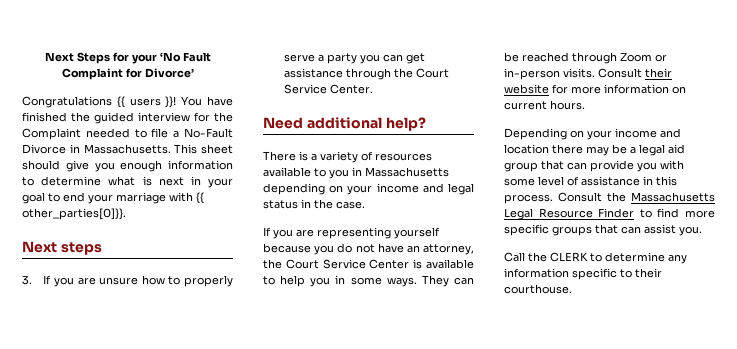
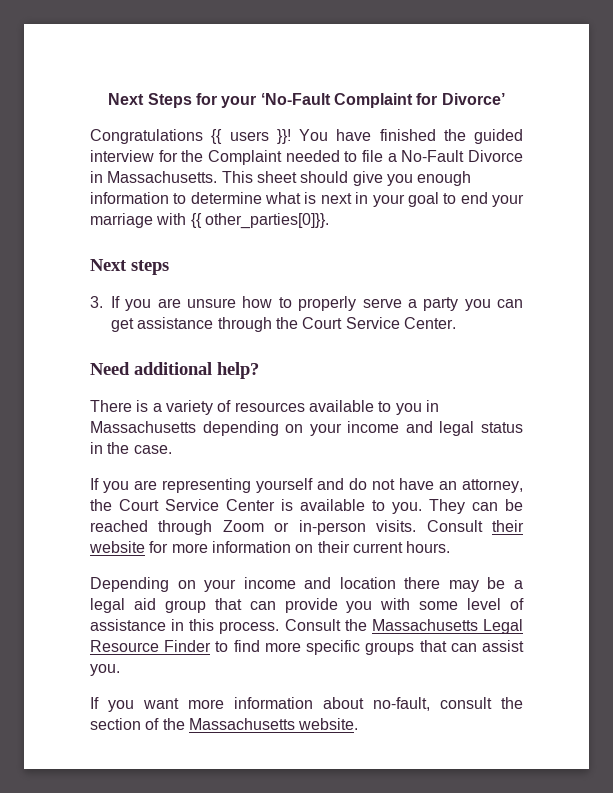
- Next Steps for your ‘No Fault Complaint for Divorce’
+ Next Steps for your ‘No-Fault Complaint for Divorce’
- If you are representing yourself because you do not have an attorney, the Court Service Center is available to help you in some ways.
+ If you are representing yourself and do not have an attorney, the Court Service Center is available to you.
- Consult their website for more information on current hours.
+ Consult their website for more information on their current hours.
- Call the CLERK to determine any information specific to their courthouse.
+ If you want more information about no-fault, consult the section of the Massachusetts website.

